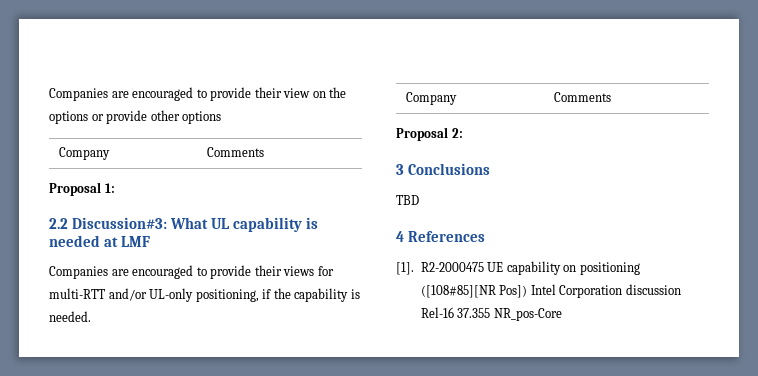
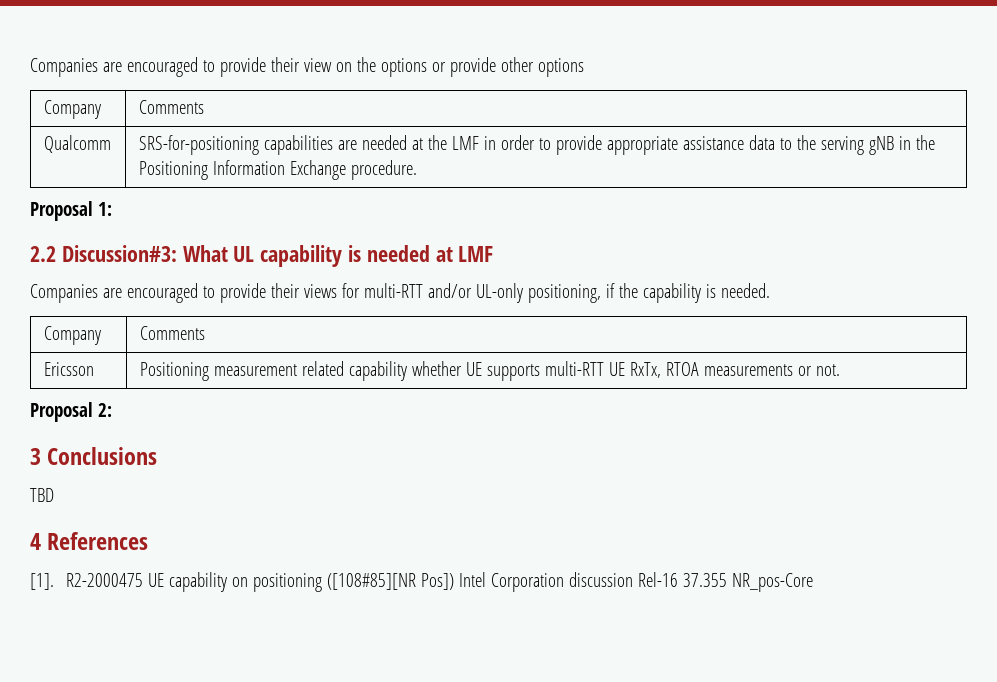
+ Qualcomm | SRS-for-positioning capabilities are needed at the LMF in order to provide appropriate assistance data to the serving gNB in the Positioning Information Exchange procedure.
+ Ericsson | Positioning measurement related capability whether UE supports multi-RTT UE RxTx, RTOA measurements or not.

